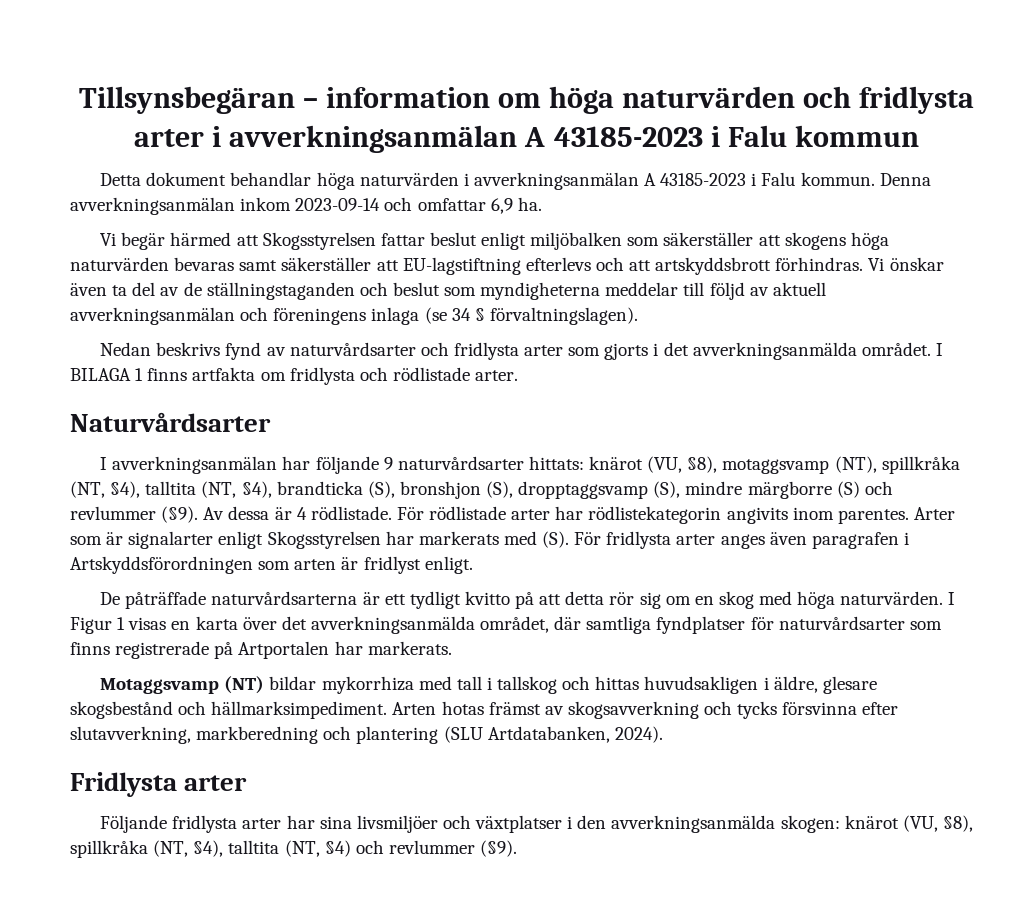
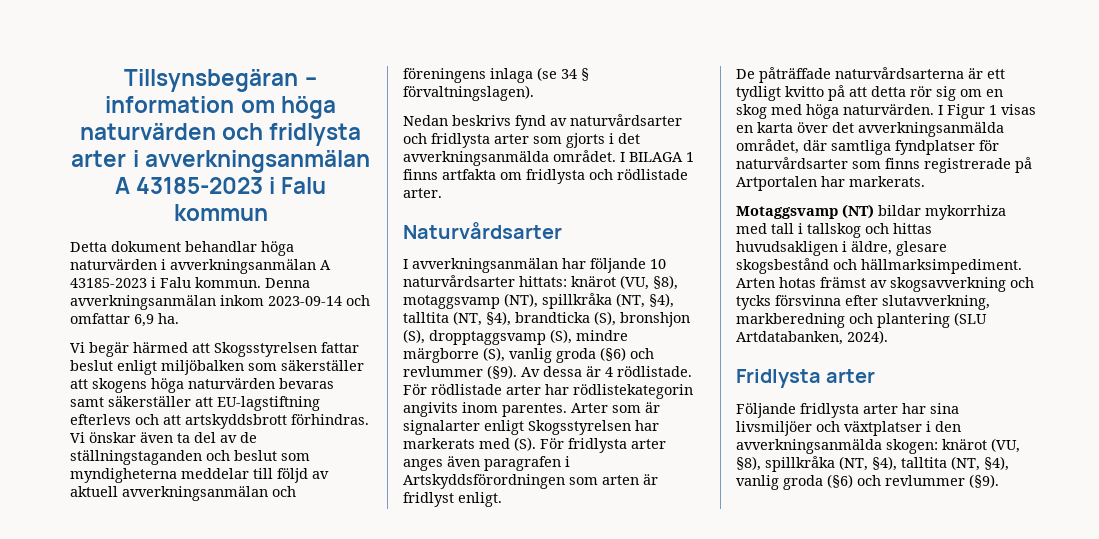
- I avverkningsanmälan har följande 9 naturvårdsarter hittats: knärot (VU, §8), motaggsvamp (NT), spillkråka (NT, §4), talltita (NT, §4), brandticka (S), bronshjon (S), dropptaggsvamp (S), mindre märgborre (S) och revlummer (§9).
+ I avverkningsanmälan har följande 10 naturvårdsarter hittats: knärot (VU, §8), motaggsvamp (NT), spillkråka (NT, §4), talltita (NT, §4), brandticka (S), bronshjon (S), dropptaggsvamp (S), mindre märgborre (S), vanlig groda (§6) och revlummer (§9).
- Följande fridlysta arter har sina livsmiljöer och växtplatser i den avverkningsanmälda skogen: knärot (VU, §8), spillkråka (NT, §4), talltita (NT, §4) och revlummer (§9).
+ Följande fridlysta arter har sina livsmiljöer och växtplatser i den avverkningsanmälda skogen: knärot (VU, §8), spillkråka (NT, §4), talltita (NT, §4), vanlig groda (§6) och revlummer (§9).

